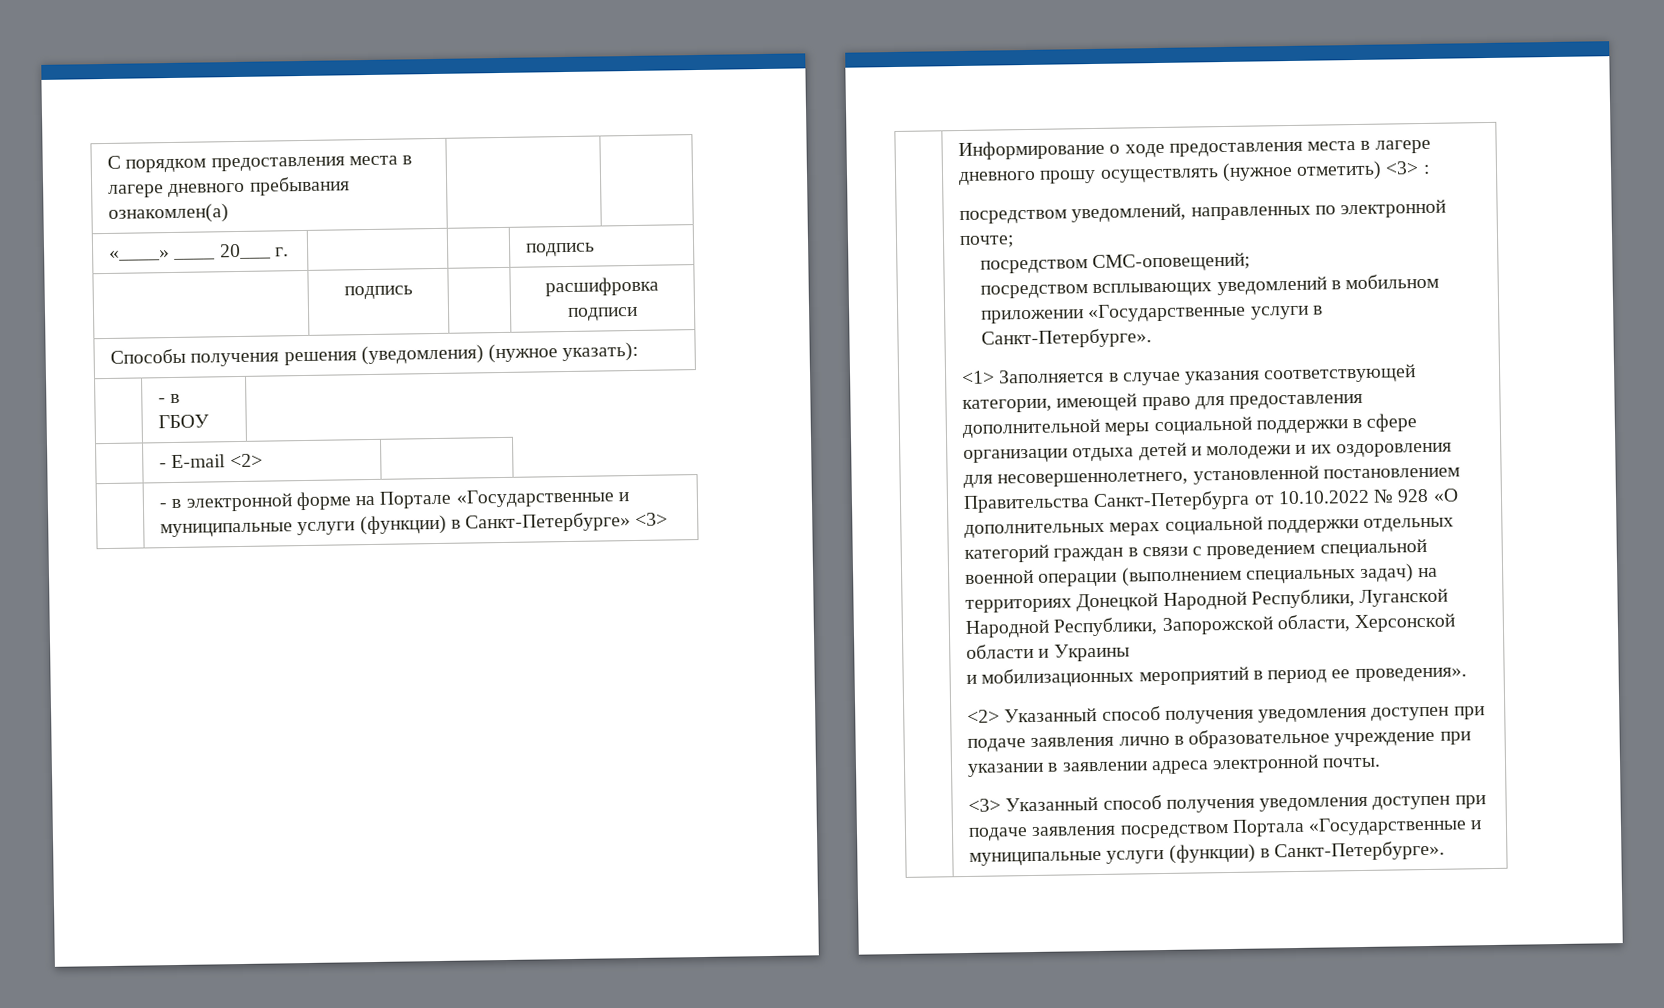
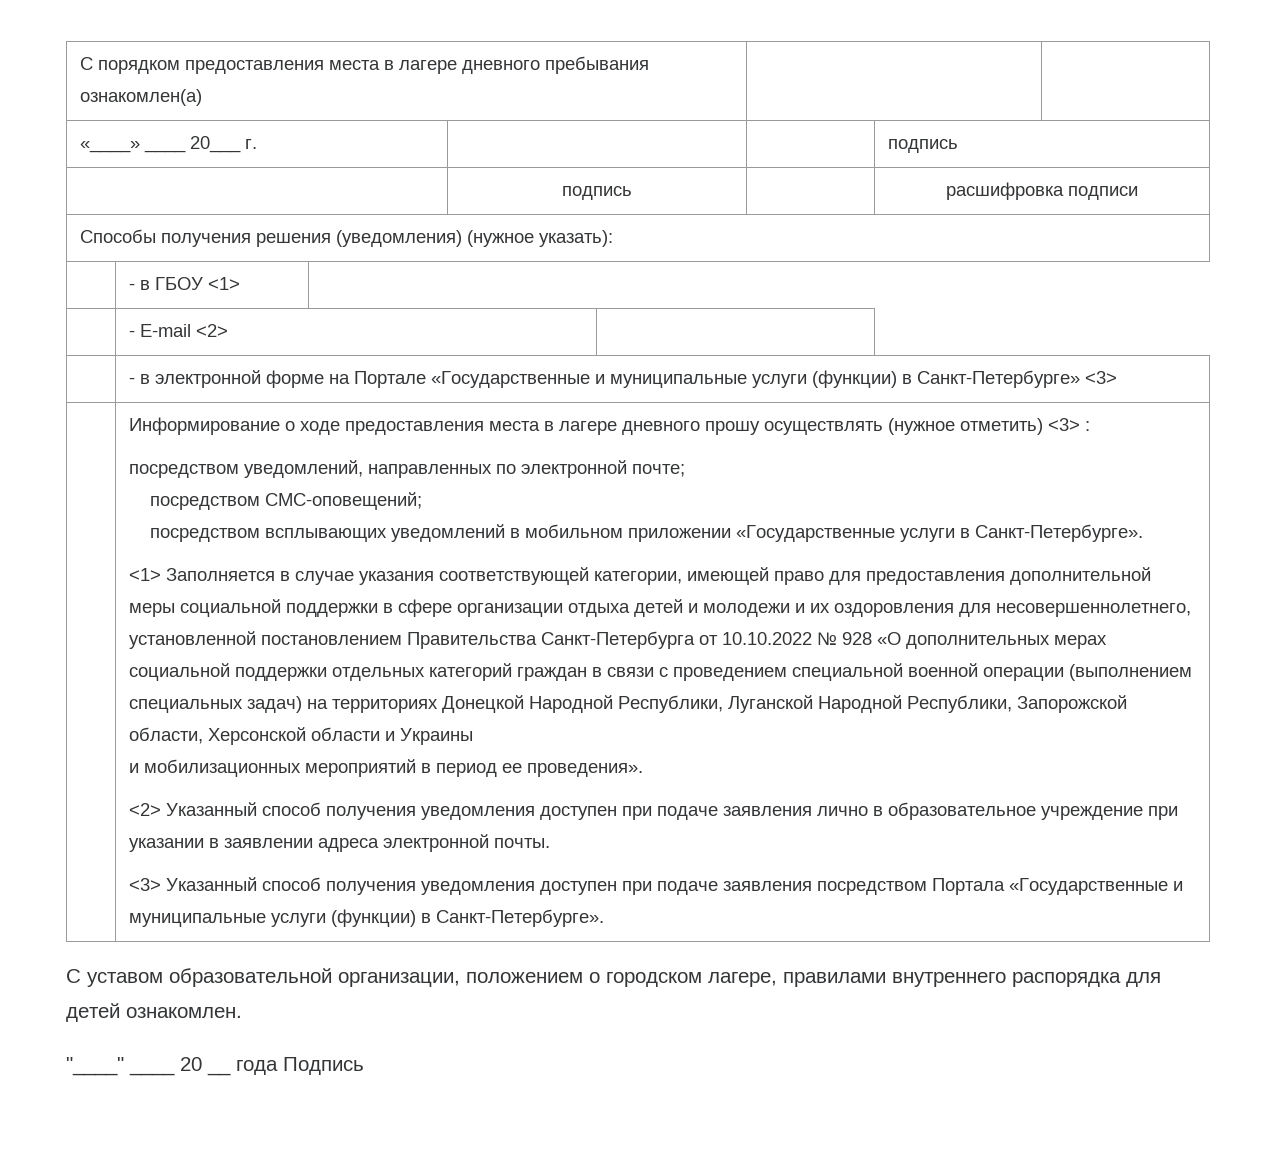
- | - в ГБОУ
+ | - в ГБОУ <1>
+ С уставом образовательной организации, положением о городском лагере, правилами внутреннего распорядка для детей ознакомлен.
+ "____" ____ 20 __ года Подпись

